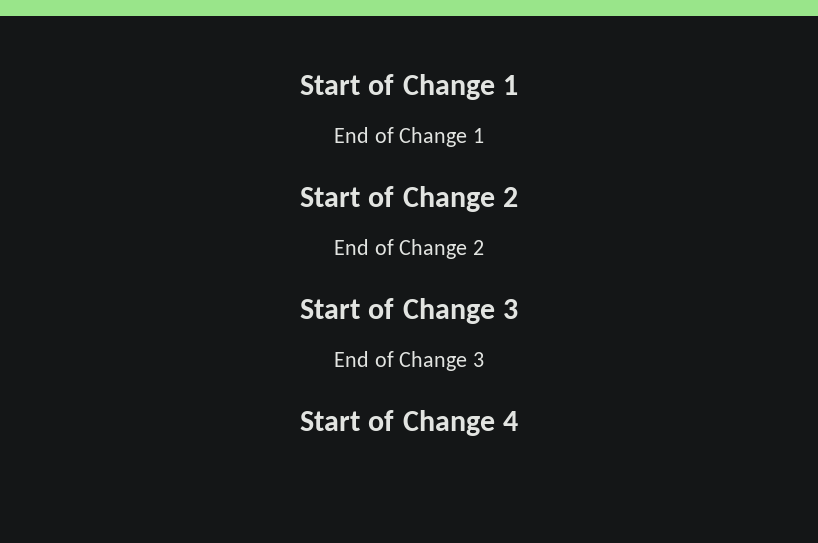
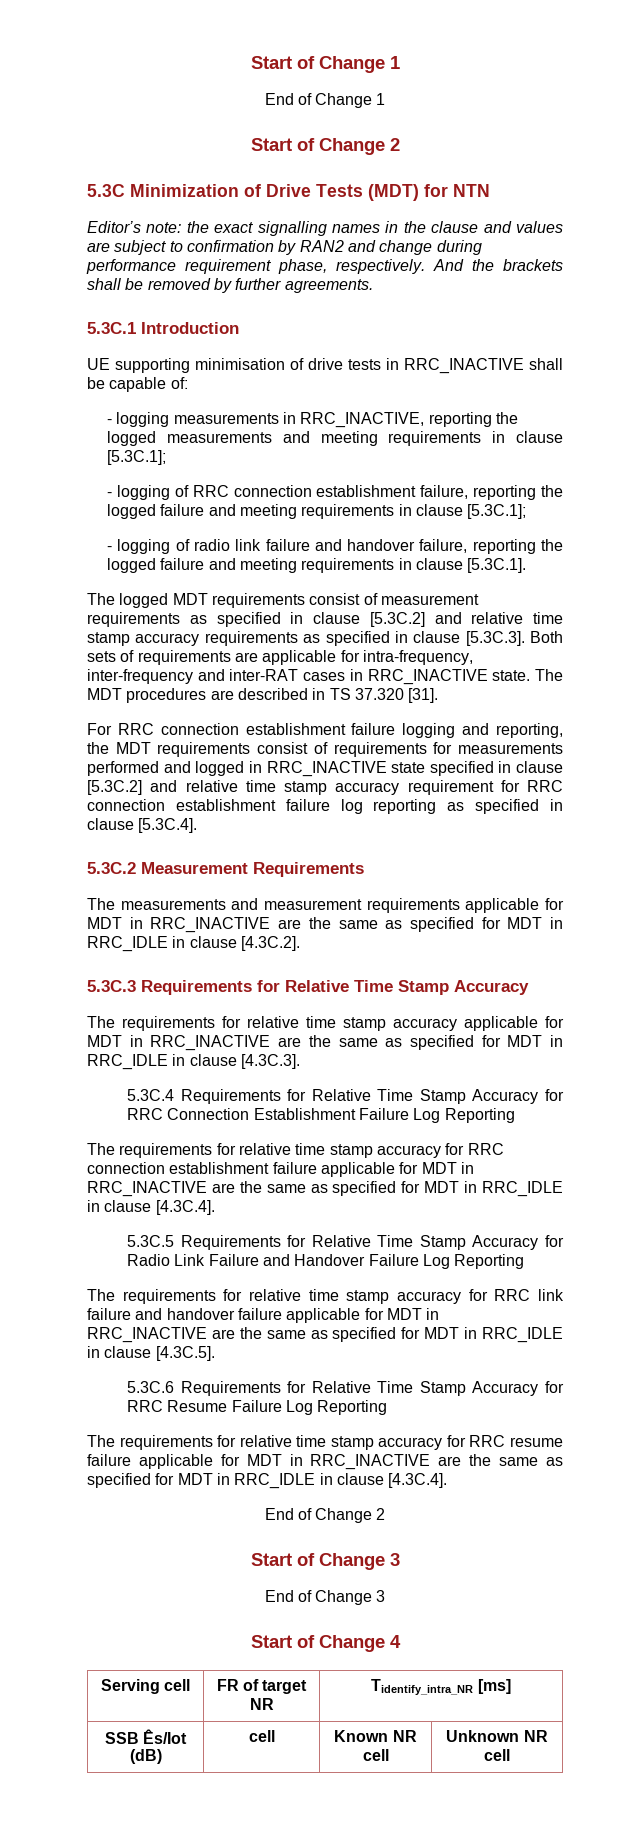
+ 5.3C Minimization of Drive Tests (MDT) for NTN
+ Editor’s note: the exact signalling names in the clause and values are subject to confirmation by RAN2 and change during performance requirement phase, respectively. And the brackets shall be removed by further agreements.
+ 5.3C.1 Introduction
+ UE supporting minimisation of drive tests in RRC_INACTIVE shall be capable of:
+ - logging measurements in RRC_INACTIVE, reporting the logged measurements and meeting requirements in clause [5.3C.1];
+ - logging of RRC connection establishment failure, reporting the logged failure and meeting requirements in clause [5.3C.1];
+ - logging of radio link failure and handover failure, reporting the logged failure and meeting requirements in clause [5.3C.1].
+ The logged MDT requirements consist of measurement requirements as specified in clause [5.3C.2] and relative time stamp accuracy requirements as specified in clause [5.3C.3]. Both sets of requirements are applicable for intra-frequency, inter-frequency and inter-RAT cases in RRC_INACTIVE state. The MDT procedures are described in TS 37.320 [31].
+ For RRC connection establishment failure logging and reporting, the MDT requirements consist of requirements for measurements performed and logged in RRC_INACTIVE state specified in clause [5.3C.2] and relative time stamp accuracy requirement for RRC connection establishment failure log reporting as specified in clause [5.3C.4].
+ 5.3C.2 Measurement Requirements
+ The measurements and measurement requirements applicable for MDT in RRC_INACTIVE are the same as specified for MDT in RRC_IDLE in clause [4.3C.2].
+ 5.3C.3 Requirements for Relative Time Stamp Accuracy
+ The requirements for relative time stamp accuracy applicable for MDT in RRC_INACTIVE are the same as specified for MDT in RRC_IDLE in clause [4.3C.3].
+ 5.3C.4 Requirements for Relative Time Stamp Accuracy for RRC Connection Establishment Failure Log Reporting
+ The requirements for relative time stamp accuracy for RRC connection establishment failure applicable for MDT in RRC_INACTIVE are the same as specified for MDT in RRC_IDLE in clause [4.3C.4].
+ 5.3C.5 Requirements for Relative Time Stamp Accuracy for Radio Link Failure and Handover Failure Log Reporting
+ The requirements for relative time stamp accuracy for RRC link failure and handover failure applicable for MDT in RRC_INACTIVE are the same as specified for MDT in RRC_IDLE in clause [4.3C.5].
+ 5.3C.6 Requirements for Relative Time Stamp Accuracy for RRC Resume Failure Log Reporting
+ The requirements for relative time stamp accuracy for RRC resume failure applicable for MDT in RRC_INACTIVE are the same as specified for MDT in RRC_IDLE in clause [4.3C.4].
+ Serving cell | FR of target NR | Tidentify_intra_NR [ms]
+ SSB Ês/Iot (dB) | cell | Known NR cell | Unknown NR cell

